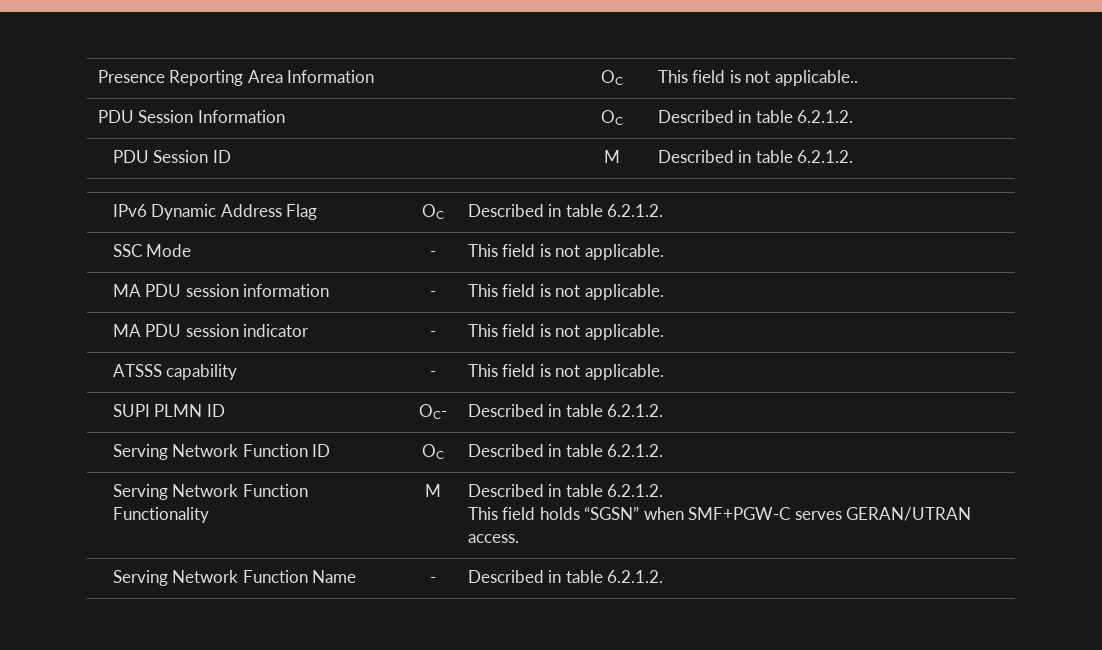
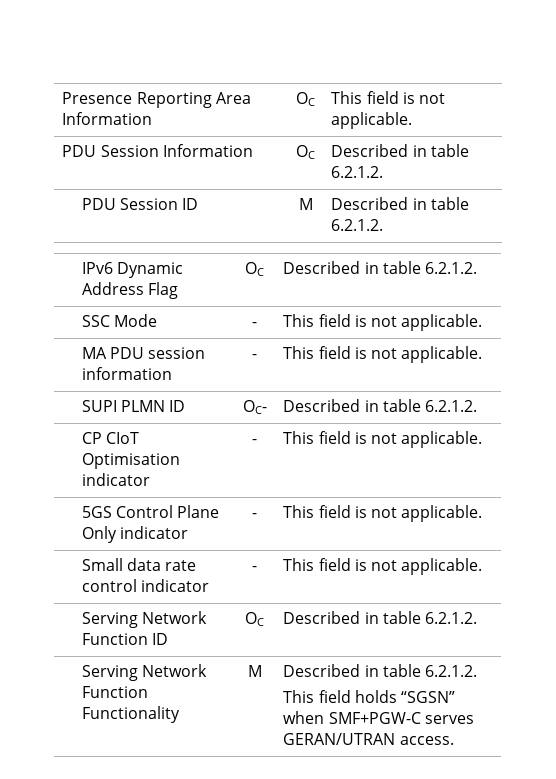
- Presence Reporting Area Information | OC | This field is not applicable..
+ Presence Reporting Area Information | OC | This field is not applicable.
- MA PDU session indicator | - | This field is not applicable.
- ATSSS capability | - | This field is not applicable.
  SUPI PLMN ID | OC- | Described in table 6.2.1.2.
+ CP CIoT Optimisation indicator | - | This field is not applicable.
+ 5GS Control Plane Only indicator | - | This field is not applicable.
+ Small data rate control indicator | - | This field is not applicable.
- Serving Network Function Name | - | Described in table 6.2.1.2.

